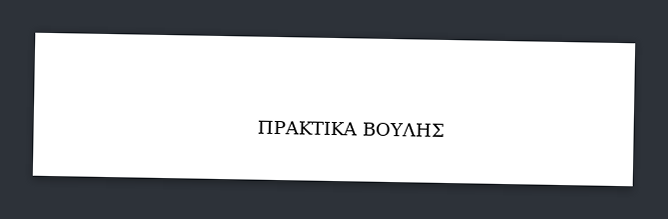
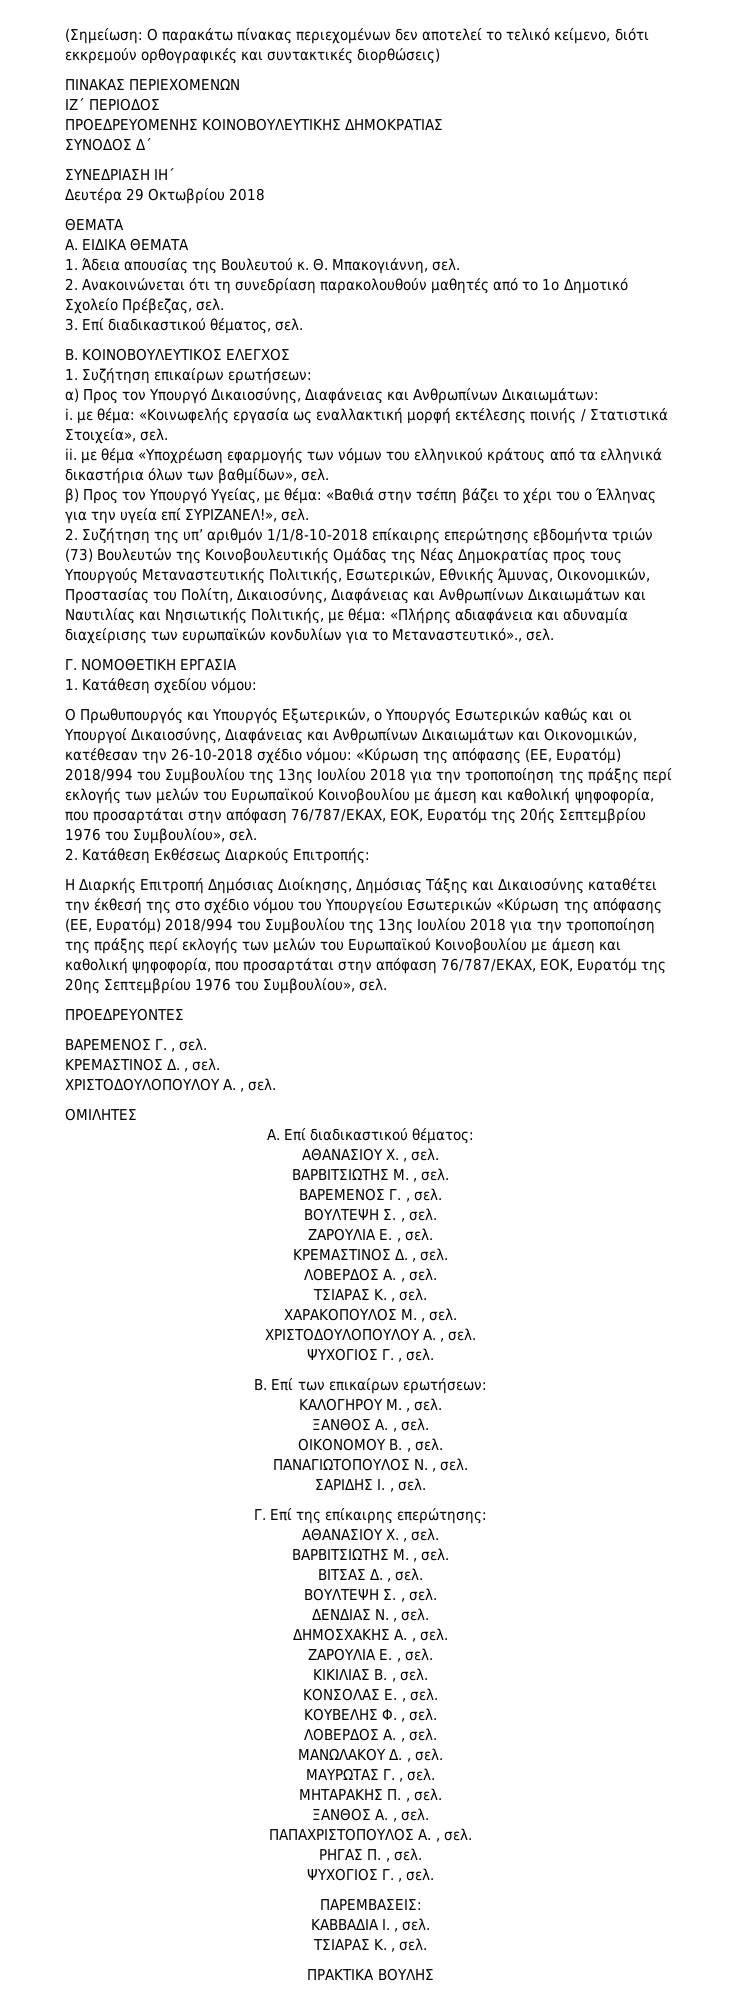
+ (Σημείωση: Ο παρακάτω πίνακας περιεχομένων δεν αποτελεί το τελικό κείμενο, διότι εκκρεμούν ορθογραφικές και συντακτικές διορθώσεις)
+ ΠΙΝΑΚΑΣ ΠΕΡΙΕΧΟΜΕΝΩΝ
+ ΙΖ΄ ΠΕΡΙΟΔΟΣ
+ ΠΡΟΕΔΡΕΥΟΜΕΝΗΣ ΚΟΙΝΟΒΟΥΛΕΥΤΙΚΗΣ ΔΗΜΟΚΡΑΤΙΑΣ
+ ΣΥΝΟΔΟΣ Δ΄
+ ΣΥΝΕΔΡΙΑΣΗ ΙΗ΄
+ Δευτέρα 29 Οκτωβρίου 2018
+ ΘΕΜΑΤΑ
+ Α. ΕΙΔΙΚΑ ΘΕΜΑΤΑ
+ 1. Άδεια απουσίας της Βουλευτού κ. Θ. Μπακογιάννη, σελ.
+ 2. Ανακοινώνεται ότι τη συνεδρίαση παρακολουθούν μαθητές από το 1ο Δημοτικό Σχολείο Πρέβεζας, σελ.
+ 3. Επί διαδικαστικού θέματος, σελ.
+ Β. ΚΟΙΝΟΒΟΥΛΕΥΤΙΚΟΣ ΕΛΕΓΧΟΣ
+ 1. Συζήτηση επικαίρων ερωτήσεων:
+ α) Προς τον Υπουργό Δικαιοσύνης, Διαφάνειας και Ανθρωπίνων Δικαιωμάτων:
+ i. με θέμα: «Κοινωφελής εργασία ως εναλλακτική μορφή εκτέλεσης ποινής / Στατιστικά Στοιχεία», σελ.
+ ii. με θέμα «Υποχρέωση εφαρμογής των νόμων του ελληνικού κράτους από τα ελληνικά δικαστήρια όλων των βαθμίδων», σελ.
+ β) Προς τον Υπουργό Υγείας, με θέμα: «Βαθιά στην τσέπη βάζει το χέρι του ο Έλληνας για την υγεία επί ΣΥΡΙΖΑΝΕΛ!», σελ.
+ 2. Συζήτηση της υπ’ αριθμόν 1/1/8-10-2018 επίκαιρης επερώτησης εβδομήντα τριών (73) Βουλευτών της Κοινοβουλευτικής Ομάδας της Νέας Δημοκρατίας προς τους Υπουργούς Μεταναστευτικής Πολιτικής, Εσωτερικών, Εθνικής Άμυνας, Οικονομικών, Προστασίας του Πολίτη, Δικαιοσύνης, Διαφάνειας και Ανθρωπίνων Δικαιωμάτων και Ναυτιλίας και Νησιωτικής Πολιτικής, με θέμα: «Πλήρης αδιαφάνεια και αδυναμία διαχείρισης των ευρωπαϊκών κονδυλίων για το Μεταναστευτικό»., σελ.
+ Γ. ΝΟΜΟΘΕΤΙΚΗ ΕΡΓΑΣΙΑ
+ 1. Κατάθεση σχεδίου νόμου:
+ Ο Πρωθυπουργός και Υπουργός Εξωτερικών, ο Υπουργός Εσωτερικών καθώς και οι Υπουργοί Δικαιοσύνης, Διαφάνειας και Ανθρωπίνων Δικαιωμάτων και Οικονομικών, κατέθεσαν την 26-10-2018 σχέδιο νόμου: «Κύρωση της απόφασης (ΕΕ, Ευρατόμ) 2018/994 του Συμβουλίου της 13ης Ιουλίου 2018 για την τροποποίηση της πράξης περί εκλογής των μελών του Ευρωπαϊκού Κοινοβουλίου με άμεση και καθολική ψηφοφορία, που προσαρτάται στην απόφαση 76/787/ΕΚΑΧ, ΕΟΚ, Ευρατόμ της 20ής Σεπτεμβρίου 1976 του Συμβουλίου», σελ.
+ 2. Κατάθεση Εκθέσεως Διαρκούς Επιτροπής:
+ Η Διαρκής Επιτροπή Δημόσιας Διοίκησης, Δημόσιας Τάξης και Δικαιοσύνης καταθέτει την έκθεσή της στο σχέδιο νόμου του Υπουργείου Εσωτερικών «Κύρωση της απόφασης (ΕΕ, Ευρατόμ) 2018/994 του Συμβουλίου της 13ης Ιουλίου 2018 για την τροποποίηση της πράξης περί εκλογής των μελών του Ευρωπαϊκού Κοινοβουλίου με άμεση και καθολική ψηφοφορία, που προσαρτάται στην απόφαση 76/787/ΕΚΑΧ, ΕΟΚ, Ευρατόμ της 20ης Σεπτεμβρίου 1976 του Συμβουλίου», σελ.
+ ΠΡΟΕΔΡΕΥΟΝΤΕΣ
+ ΒΑΡΕΜΕΝΟΣ Γ. , σελ.
+ ΚΡΕΜΑΣΤΙΝΟΣ Δ. , σελ.
+ ΧΡΙΣΤΟΔΟΥΛΟΠΟΥΛΟΥ Α. , σελ.
+ ΟΜΙΛΗΤΕΣ
+ Α. Επί διαδικαστικού θέματος:
+ ΑΘΑΝΑΣΙΟΥ Χ. , σελ.
+ ΒΑΡΒΙΤΣΙΩΤΗΣ Μ. , σελ.
+ ΒΑΡΕΜΕΝΟΣ Γ. , σελ.
+ ΒΟΥΛΤΕΨΗ Σ. , σελ.
+ ΖΑΡΟΥΛΙΑ Ε. , σελ.
+ ΚΡΕΜΑΣΤΙΝΟΣ Δ. , σελ.
+ ΛΟΒΕΡΔΟΣ Α. , σελ.
+ ΤΣΙΑΡΑΣ Κ. , σελ.
+ ΧΑΡΑΚΟΠΟΥΛΟΣ Μ. , σελ.
+ ΧΡΙΣΤΟΔΟΥΛΟΠΟΥΛΟΥ Α. , σελ.
+ ΨΥΧΟΓΙΟΣ Γ. , σελ.
+ Β. Επί των επικαίρων ερωτήσεων:
+ ΚΑΛΟΓΗΡΟΥ Μ. , σελ.
+ ΞΑΝΘΟΣ Α. , σελ.
+ ΟΙΚΟΝΟΜΟΥ Β. , σελ.
+ ΠΑΝΑΓΙΩΤΟΠΟΥΛΟΣ Ν. , σελ.
+ ΣΑΡΙΔΗΣ Ι. , σελ.
+ Γ. Επί της επίκαιρης επερώτησης:
+ ΑΘΑΝΑΣΙΟΥ Χ. , σελ.
+ ΒΑΡΒΙΤΣΙΩΤΗΣ Μ. , σελ.
+ ΒΙΤΣΑΣ Δ. , σελ.
+ ΒΟΥΛΤΕΨΗ Σ. , σελ.
+ ΔΕΝΔΙΑΣ Ν. , σελ.
+ ΔΗΜΟΣΧΑΚΗΣ Α. , σελ.
+ ΖΑΡΟΥΛΙΑ Ε. , σελ.
+ ΚΙΚΙΛΙΑΣ Β. , σελ.
+ ΚΟΝΣΟΛΑΣ Ε. , σελ.
+ ΚΟΥΒΕΛΗΣ Φ. , σελ.
+ ΛΟΒΕΡΔΟΣ Α. , σελ.
+ ΜΑΝΩΛΑΚΟΥ Δ. , σελ.
+ ΜΑΥΡΩΤΑΣ Γ. , σελ.
+ ΜΗΤΑΡΑΚΗΣ Π. , σελ.
+ ΞΑΝΘΟΣ Α. , σελ.
+ ΠΑΠΑΧΡΙΣΤΟΠΟΥΛΟΣ Α. , σελ.
+ ΡΗΓΑΣ Π. , σελ.
+ ΨΥΧΟΓΙΟΣ Γ. , σελ.
+ ΠΑΡΕΜΒΑΣΕΙΣ:
+ ΚΑΒΒΑΔΙΑ Ι. , σελ.
+ ΤΣΙΑΡΑΣ Κ. , σελ.

